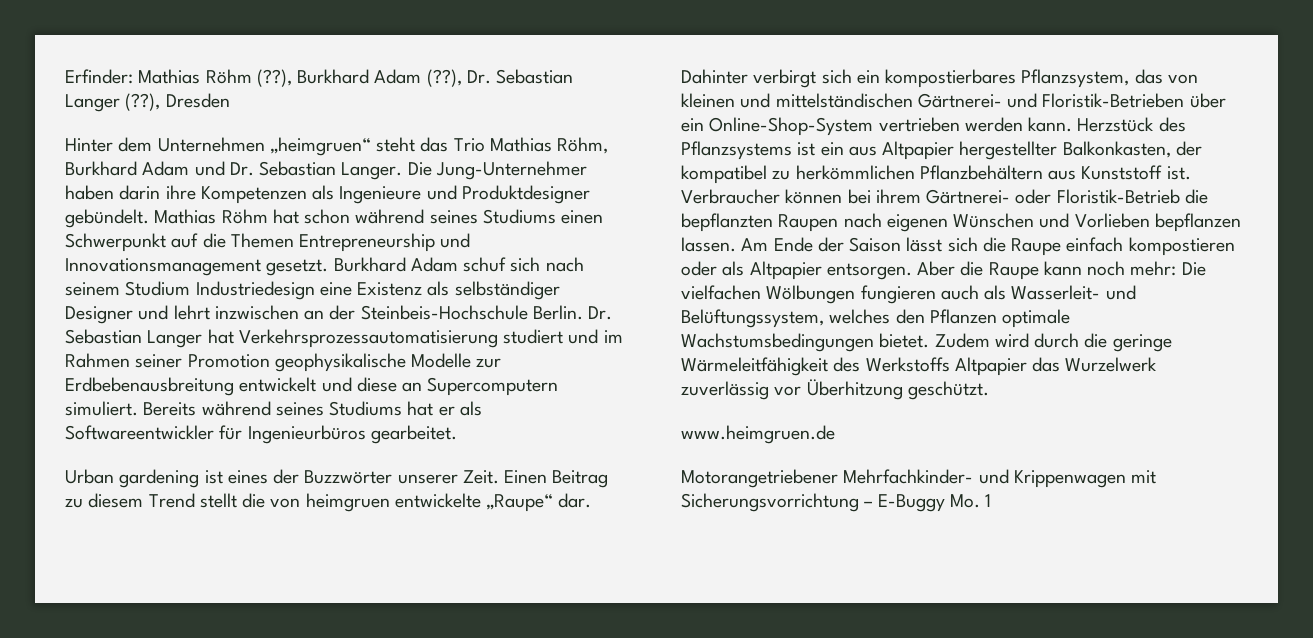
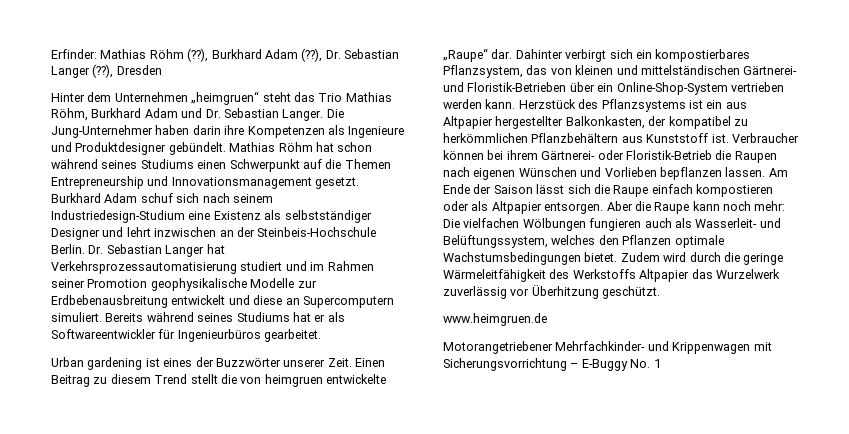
- Burkhard Adam schuf sich nach seinem Studium Industriedesign eine Existenz als selbständiger Designer und lehrt inzwischen an der Steinbeis-Hochschule Berlin.
+ Burkhard Adam schuf sich nach seinem Industriedesign-Studium eine Existenz als selbstständiger Designer und lehrt inzwischen an der Steinbeis-Hochschule Berlin.
- Verbraucher können bei ihrem Gärtnerei- oder Floristik-Betrieb die bepflanzten Raupen nach eigenen Wünschen und Vorlieben bepflanzen lassen.
+ Verbraucher können bei ihrem Gärtnerei- oder Floristik-Betrieb die Raupen nach eigenen Wünschen und Vorlieben bepflanzen lassen.
- Motorangetriebener Mehrfachkinder- und Krippenwagen mit Sicherungsvorrichtung – E-Buggy Mo. 1
+ Motorangetriebener Mehrfachkinder- und Krippenwagen mit Sicherungsvorrichtung – E-Buggy No. 1

